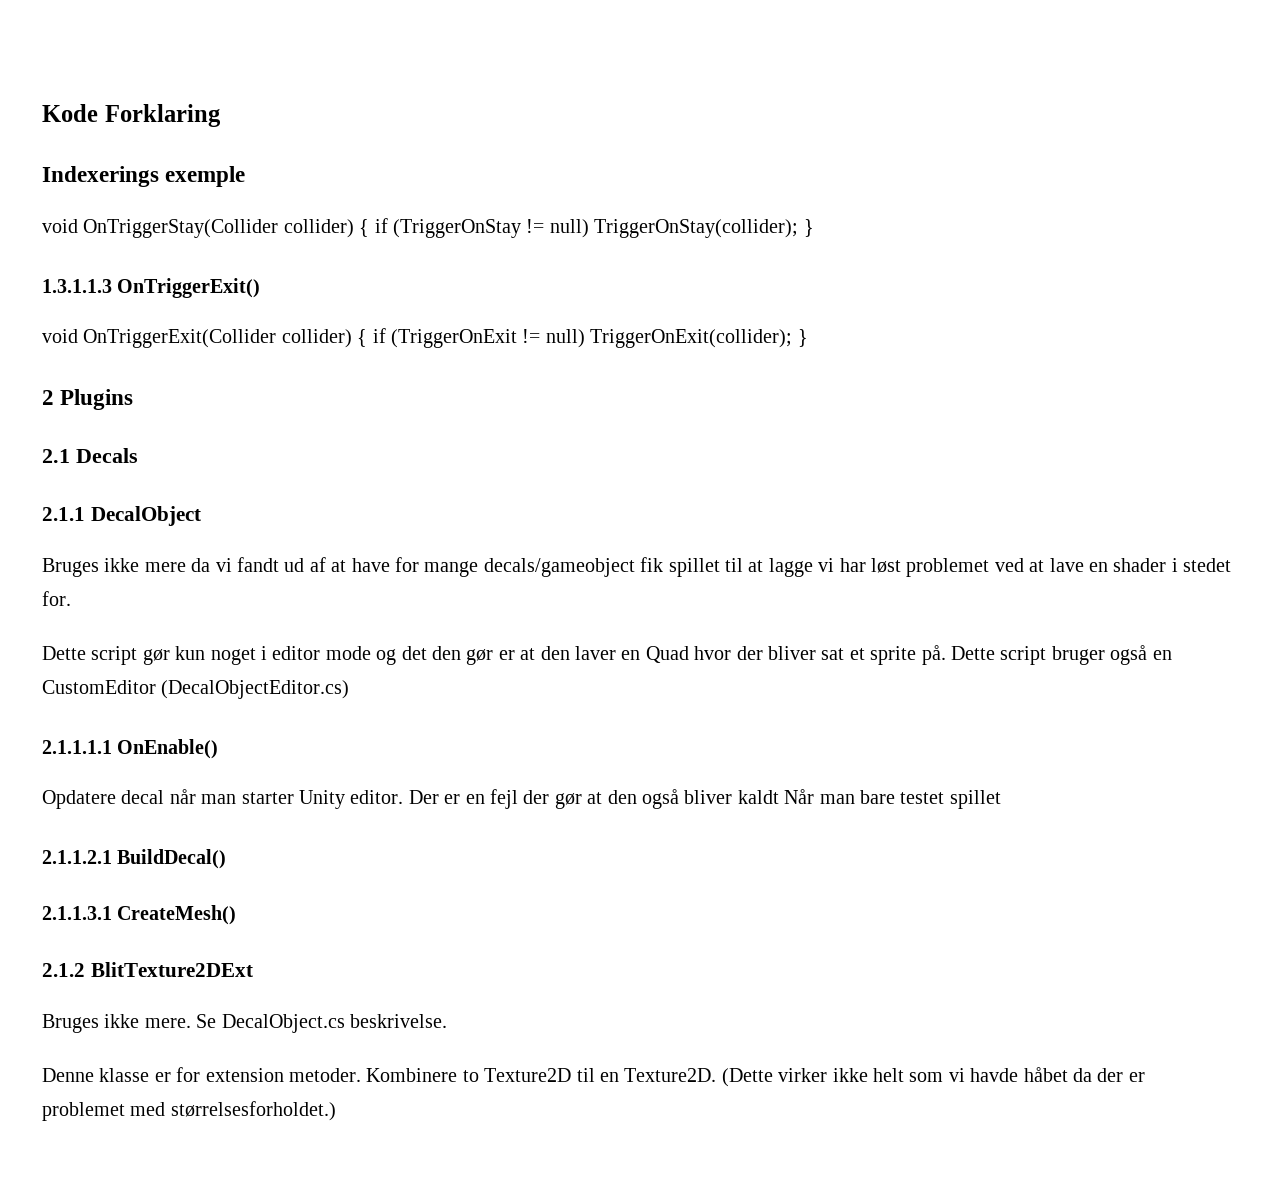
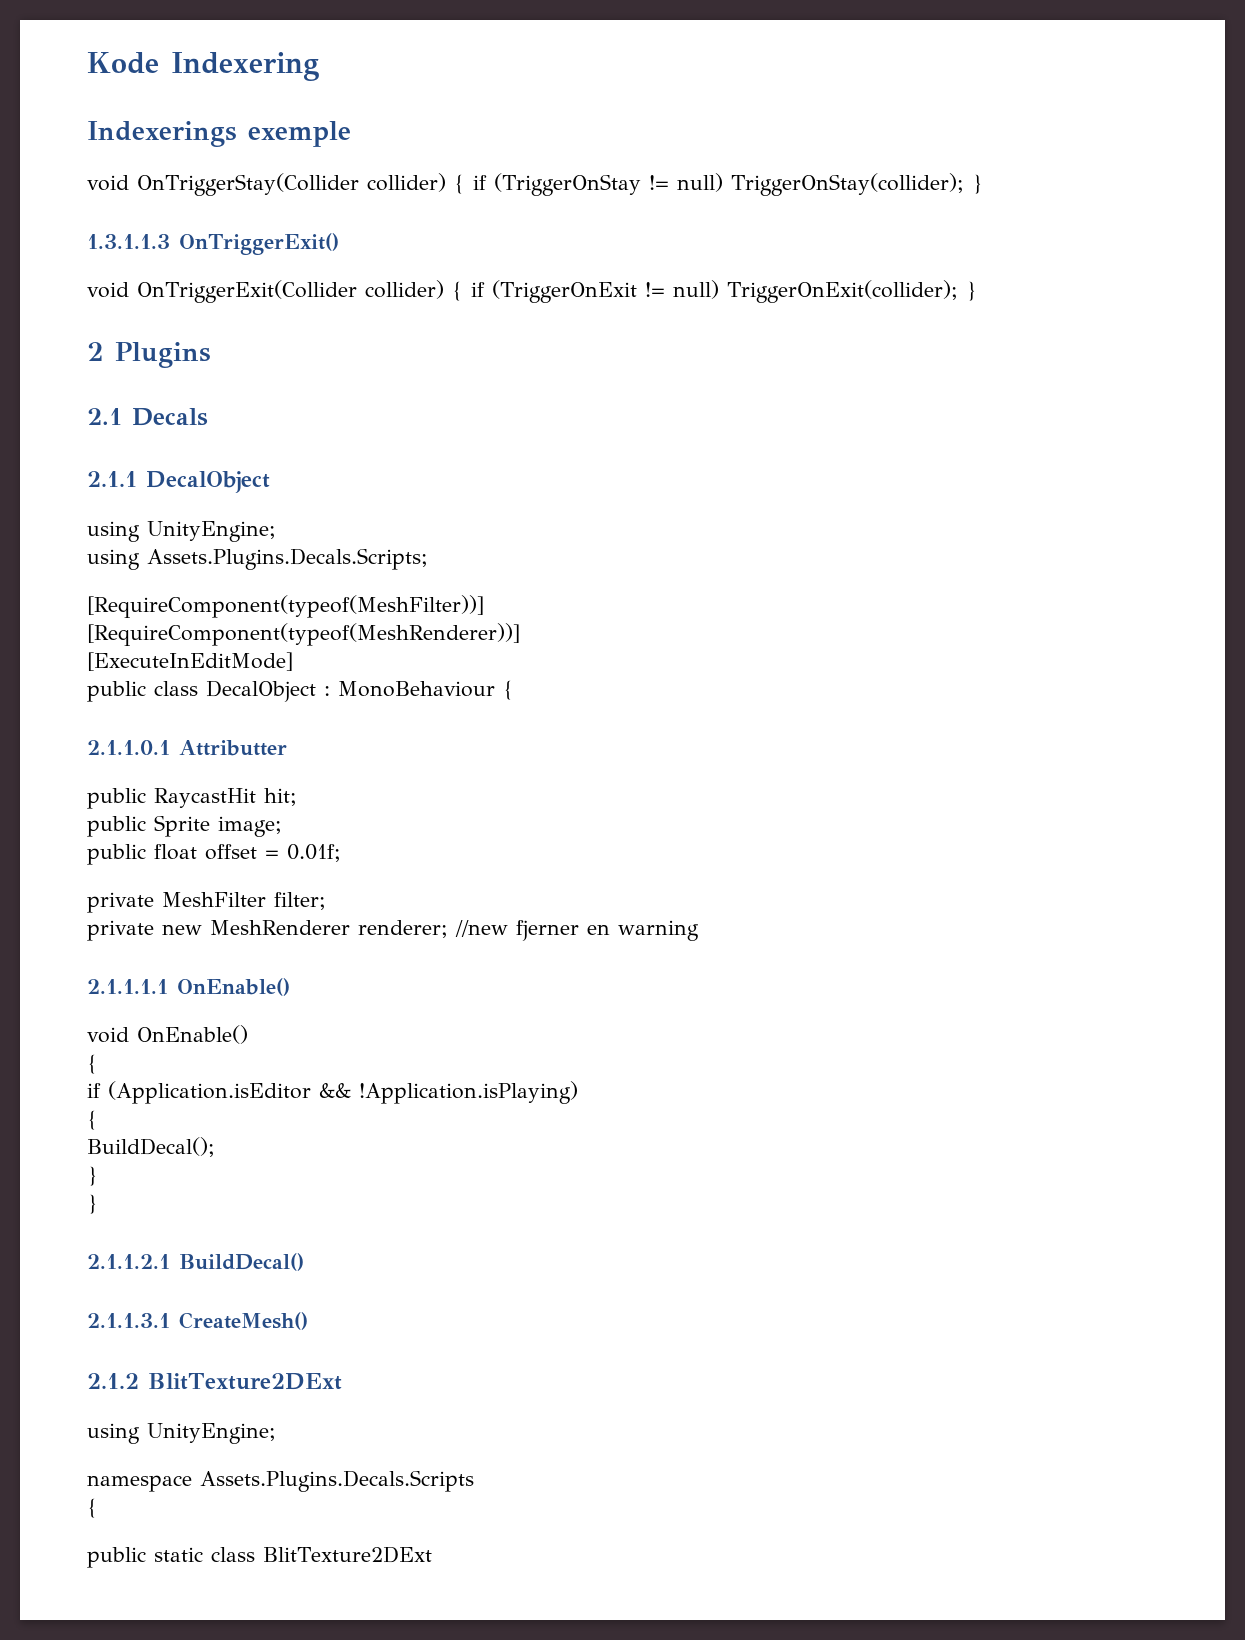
- Kode Forklaring
+ Kode Indexering
  2.1.1 DecalObject
- Bruges ikke mere da vi fandt ud af at have for mange decals/gameobject fik spillet til at lagge vi har løst problemet ved at lave en shader i stedet for.
- Dette script gør kun noget i editor mode og det den gør er at den laver en Quad hvor der bliver sat et sprite på. Dette script bruger også en CustomEditor (DecalObjectEditor.cs)
+ using UnityEngine;
+ using Assets.Plugins.Decals.Scripts;
+ [RequireComponent(typeof(MeshFilter))]
+ [RequireComponent(typeof(MeshRenderer))]
+ [ExecuteInEditMode]
+ public class DecalObject : MonoBehaviour {
+ 2.1.1.0.1 Attributter
+ public RaycastHit hit;
+ public Sprite image;
+ public float offset = 0.01f;
+ private MeshFilter filter;
+ private new MeshRenderer renderer; //new fjerner en warning
  2.1.1.1.1 OnEnable()
- Opdatere decal når man starter Unity editor. Der er en fejl der gør at den også bliver kaldt Når man bare testet spillet
+ void OnEnable()
+ {
+ if (Application.isEditor && !Application.isPlaying)
+ {
+ BuildDecal();
+ }
+ }
  2.1.2 BlitTexture2DExt
- Bruges ikke mere. Se DecalObject.cs beskrivelse.
- Denne klasse er for extension metoder. Kombinere to Texture2D til en Texture2D. (Dette virker ikke helt som vi havde håbet da der er problemet med størrelsesforholdet.)
+ using UnityEngine;
+ namespace Assets.Plugins.Decals.Scripts
+ {
+ public static class BlitTexture2DExt

